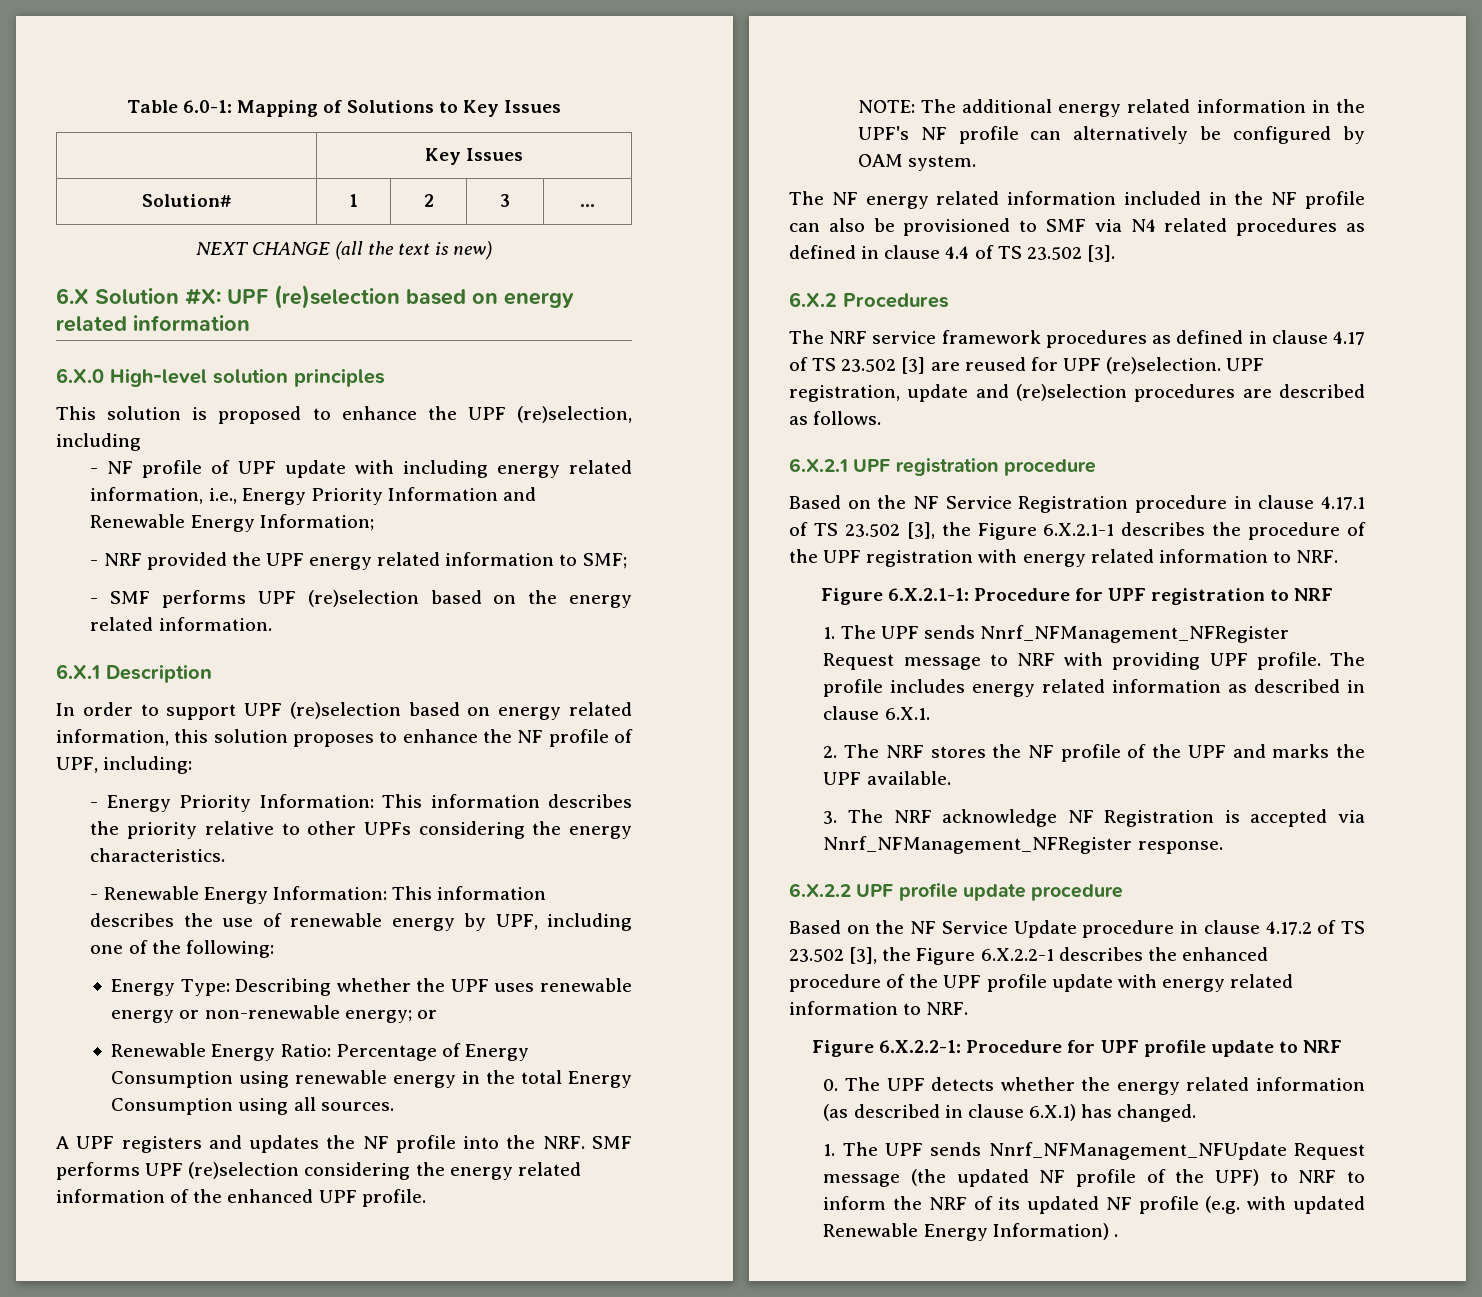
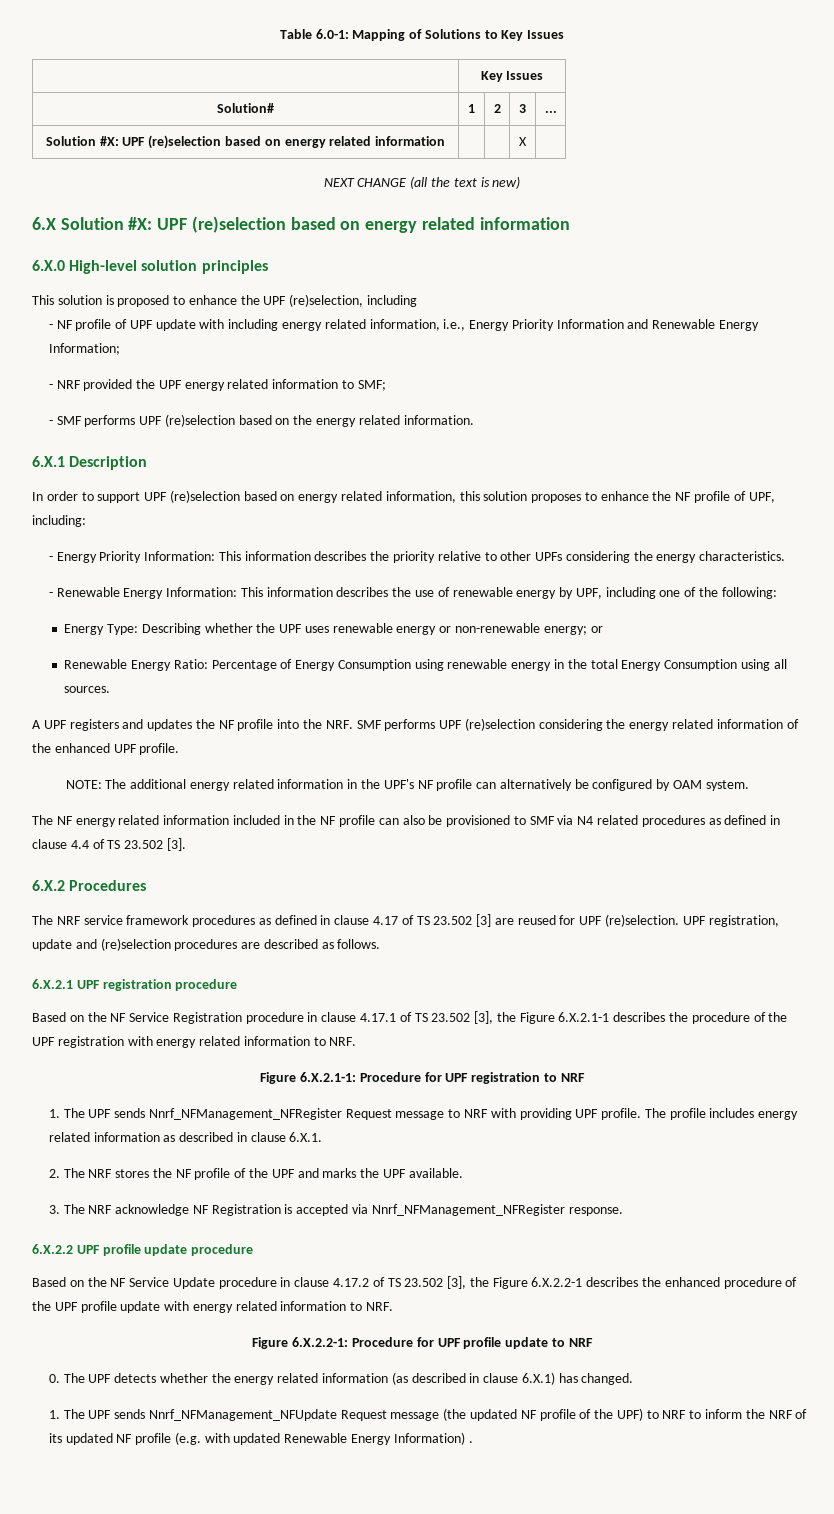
+ Solution #X: UPF (re)selection based on energy related information | | | X |

